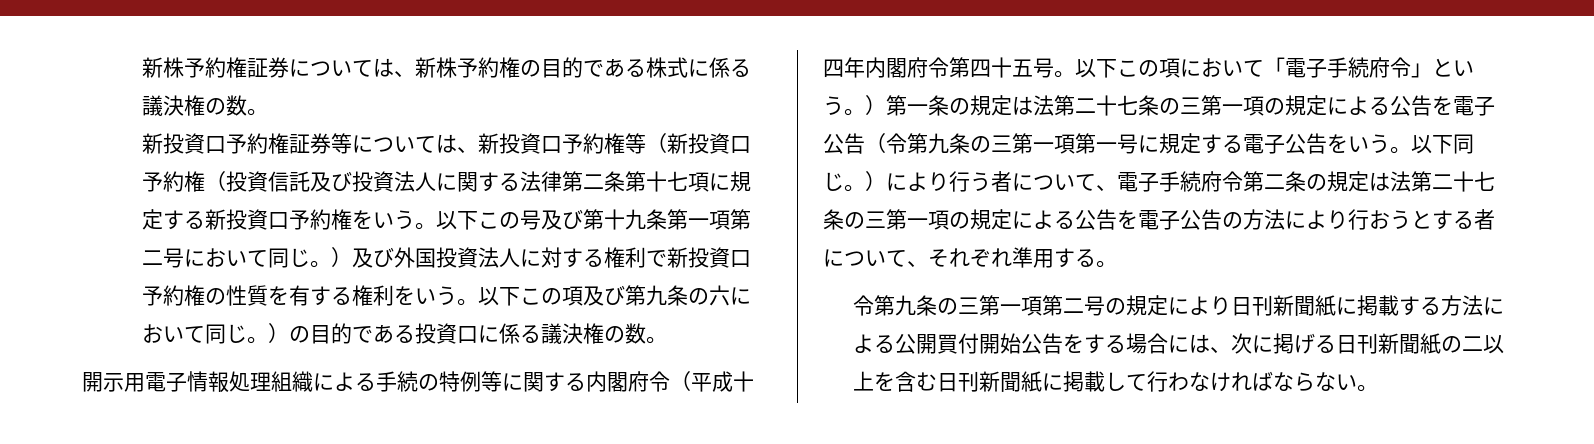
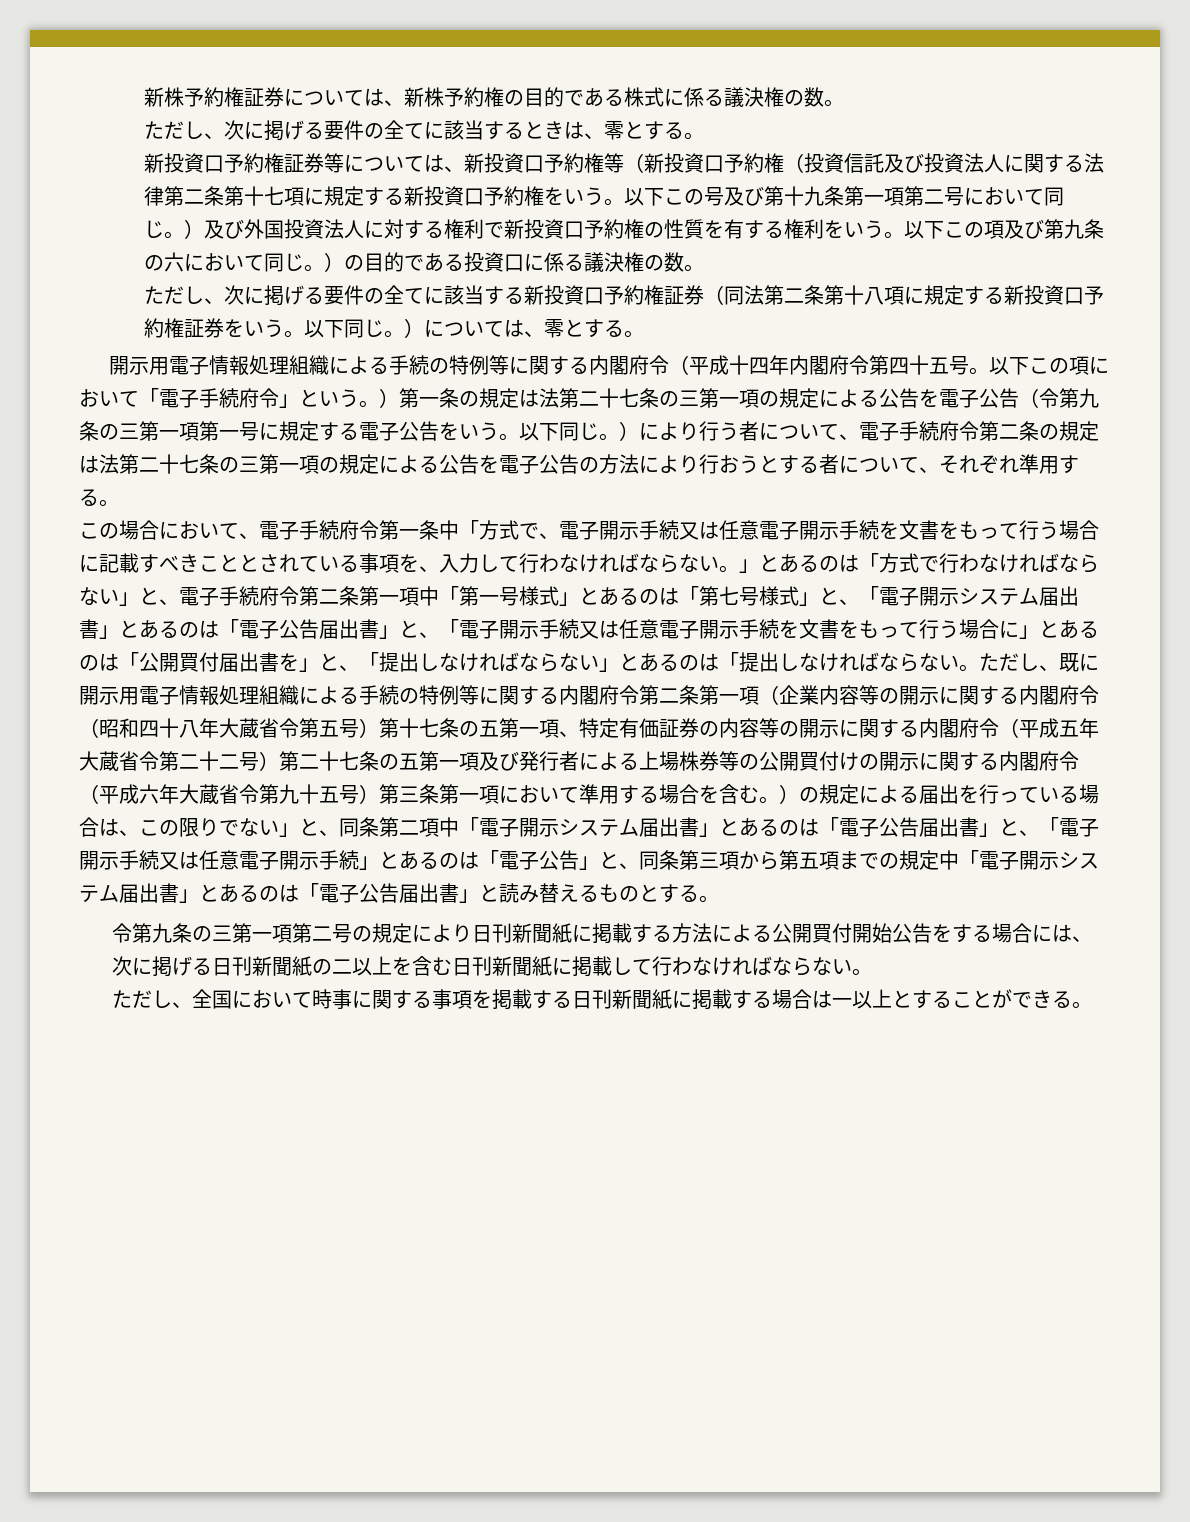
+ ただし、次に掲げる要件の全てに該当するときは、零とする。
+ ただし、次に掲げる要件の全てに該当する新投資口予約権証券（同法第二条第十八項に規定する新投資口予約権証券をいう。以下同じ。）については、零とする。
+ この場合において、電子手続府令第一条中「方式で、電子開示手続又は任意電子開示手続を文書をもって行う場合に記載すべきこととされている事項を、入力して行わなければならない。」とあるのは「方式で行わなければならない」と、電子手続府令第二条第一項中「第一号様式」とあるのは「第七号様式」と、「電子開示システム届出書」とあるのは「電子公告届出書」と、「電子開示手続又は任意電子開示手続を文書をもって行う場合に」とあるのは「公開買付届出書を」と、「提出しなければならない」とあるのは「提出しなければならない。ただし、既に開示用電子情報処理組織による手続の特例等に関する内閣府令第二条第一項（企業内容等の開示に関する内閣府令（昭和四十八年大蔵省令第五号）第十七条の五第一項、特定有価証券の内容等の開示に関する内閣府令（平成五年大蔵省令第二十二号）第二十七条の五第一項及び発行者による上場株券等の公開買付けの開示に関する内閣府令（平成六年大蔵省令第九十五号）第三条第一項において準用する場合を含む。）の規定による届出を行っている場合は、この限りでない」と、同条第二項中「電子開示システム届出書」とあるのは「電子公告届出書」と、「電子開示手続又は任意電子開示手続」とあるのは「電子公告」と、同条第三項から第五項までの規定中「電子開示システム届出書」とあるのは「電子公告届出書」と読み替えるものとする。
+ ただし、全国において時事に関する事項を掲載する日刊新聞紙に掲載する場合は一以上とすることができる。

